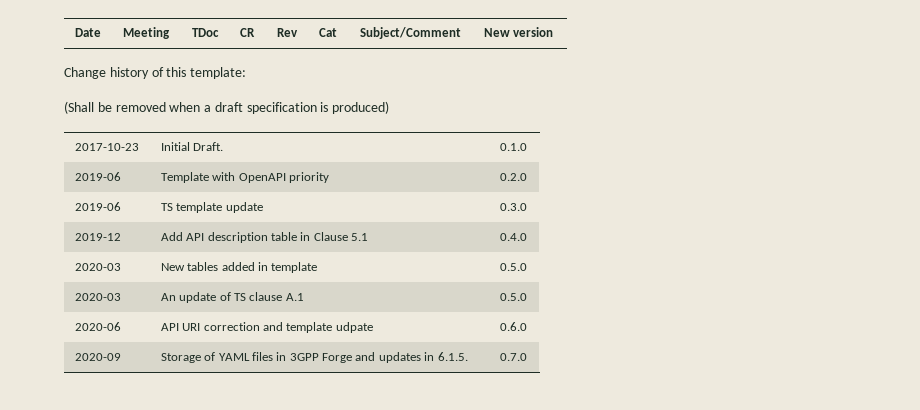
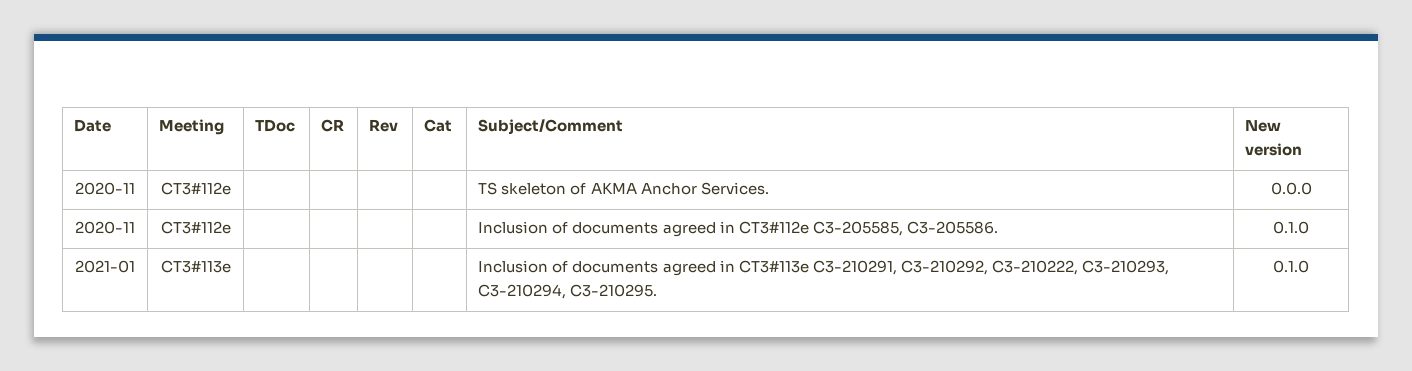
- Change history of this template:
- (Shall be removed when a draft specification is produced)
- 2017-10-23 | Initial Draft. | 0.1.0
- 2019-06 | Template with OpenAPI priority | 0.2.0
- 2019-06 | TS template update | 0.3.0
- 2019-12 | Add API description table in Clause 5.1 | 0.4.0
- 2020-03 | New tables added in template | 0.5.0
- 2020-03 | An update of TS clause A.1 | 0.5.0
- 2020-06 | API URI correction and template udpate | 0.6.0
- 2020-09 | Storage of YAML files in 3GPP Forge and updates in 6.1.5. | 0.7.0
+ 2020-11 | CT3#112e | | | | | TS skeleton of AKMA Anchor Services. | 0.0.0
+ 2020-11 | CT3#112e | | | | | Inclusion of documents agreed in CT3#112e C3-205585, C3-205586. | 0.1.0
+ 2021-01 | CT3#113e | | | | | Inclusion of documents agreed in CT3#113e C3-210291, C3-210292, C3-210222, C3-210293, C3-210294, C3-210295. | 0.1.0

